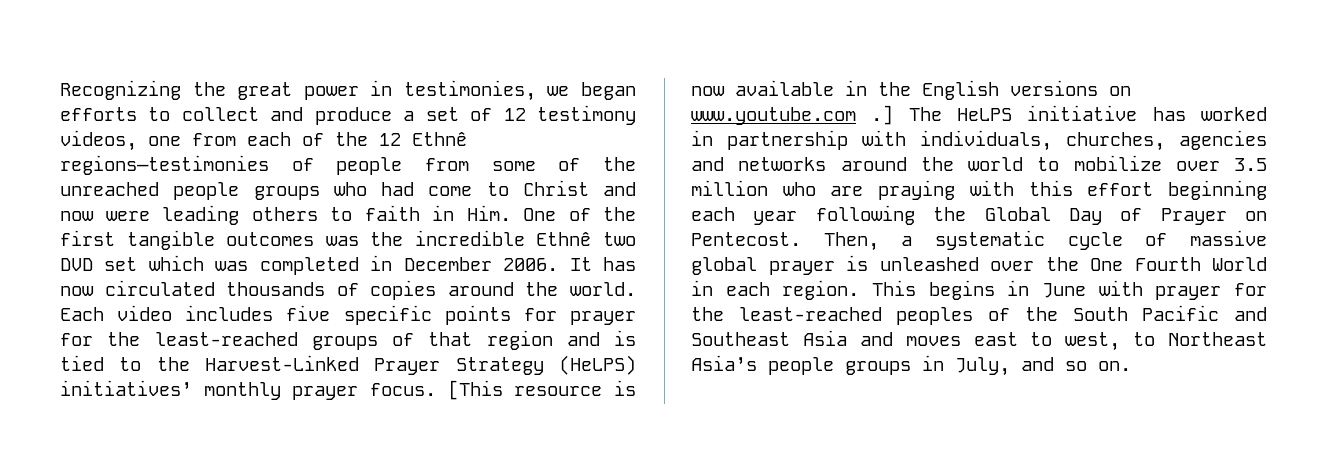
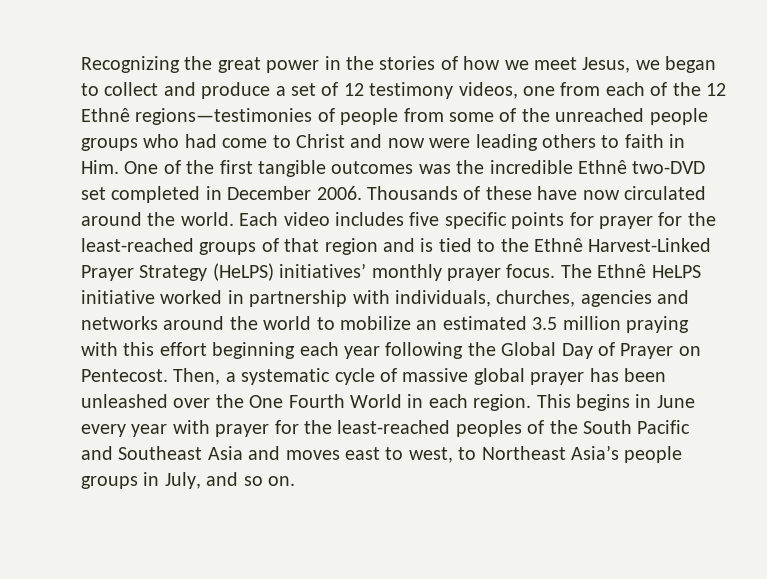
- Recognizing the great power in testimonies, we began efforts to collect and produce a set of 12 testimony videos, one from each of the 12 Ethnê regions—testimonies of people from some of the unreached people groups who had come to Christ and now were leading others to faith in Him. One of the first tangible outcomes was the incredible Ethnê two DVD set which was completed in December 2006. It has now circulated thousands of copies around the world.
+ Recognizing the great power in the stories of how we meet Jesus, we began to collect and produce a set of 12 testimony videos, one from each of the 12 Ethnê regions—testimonies of people from some of the unreached people groups who had come to Christ and now were leading others to faith in Him. One of the first tangible outcomes was the incredible Ethnê two-DVD set completed in December 2006. Thousands of these have now circulated around the world.
- Each video includes five specific points for prayer for the least-reached groups of that region and is tied to the Harvest-Linked Prayer Strategy (HeLPS) initiatives’ monthly prayer focus.
+ Each video includes five specific points for prayer for the least-reached groups of that region and is tied to the Ethnê Harvest-Linked Prayer Strategy (HeLPS) initiatives’ monthly prayer focus.
- [This resource is now available in the English versions on www.youtube.com .] The HeLPS initiative has worked in partnership with individuals, churches, agencies and networks around the world to mobilize over 3.5 million who are praying with this effort beginning each year following the Global Day of Prayer on Pentecost.
+ The Ethnê HeLPS initiative worked in partnership with individuals, churches, agencies and networks around the world to mobilize an estimated 3.5 million praying with this effort beginning each year following the Global Day of Prayer on Pentecost.
- Then, a systematic cycle of massive global prayer is unleashed over the One Fourth World in each region.
+ Then, a systematic cycle of massive global prayer has been unleashed over the One Fourth World in each region.
- This begins in June with prayer for the least-reached peoples of the South Pacific and Southeast Asia and moves east to west, to Northeast Asia’s people groups in July, and so on.
+ This begins in June every year with prayer for the least-reached peoples of the South Pacific and Southeast Asia and moves east to west, to Northeast Asia’s people groups in July, and so on.

